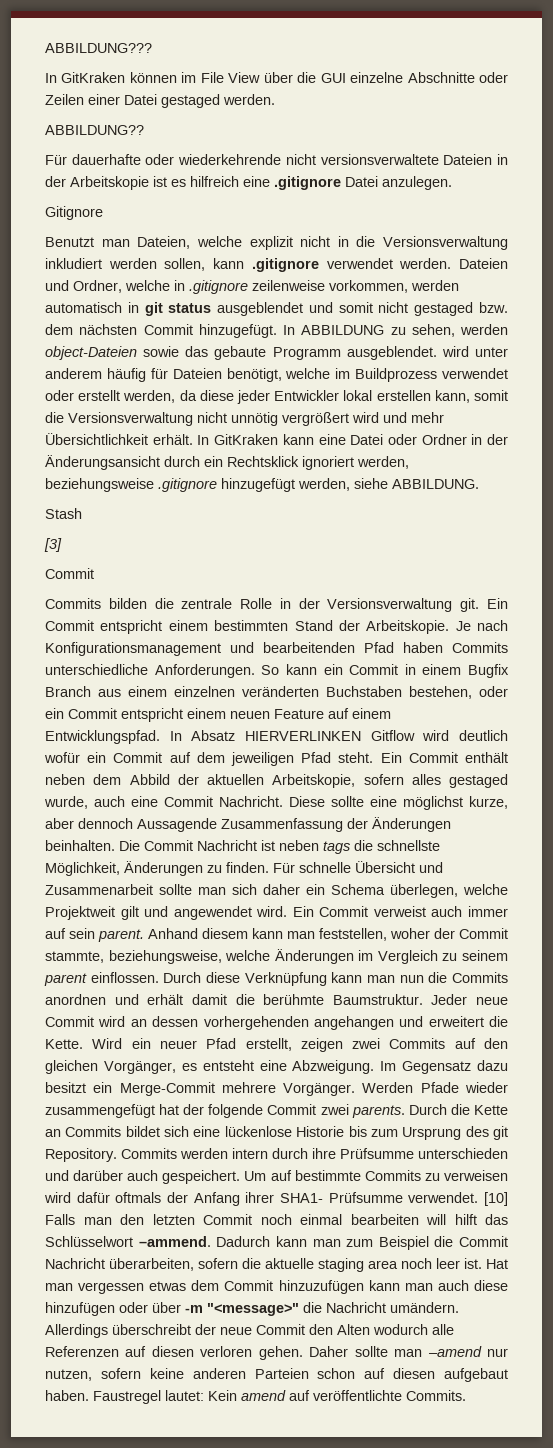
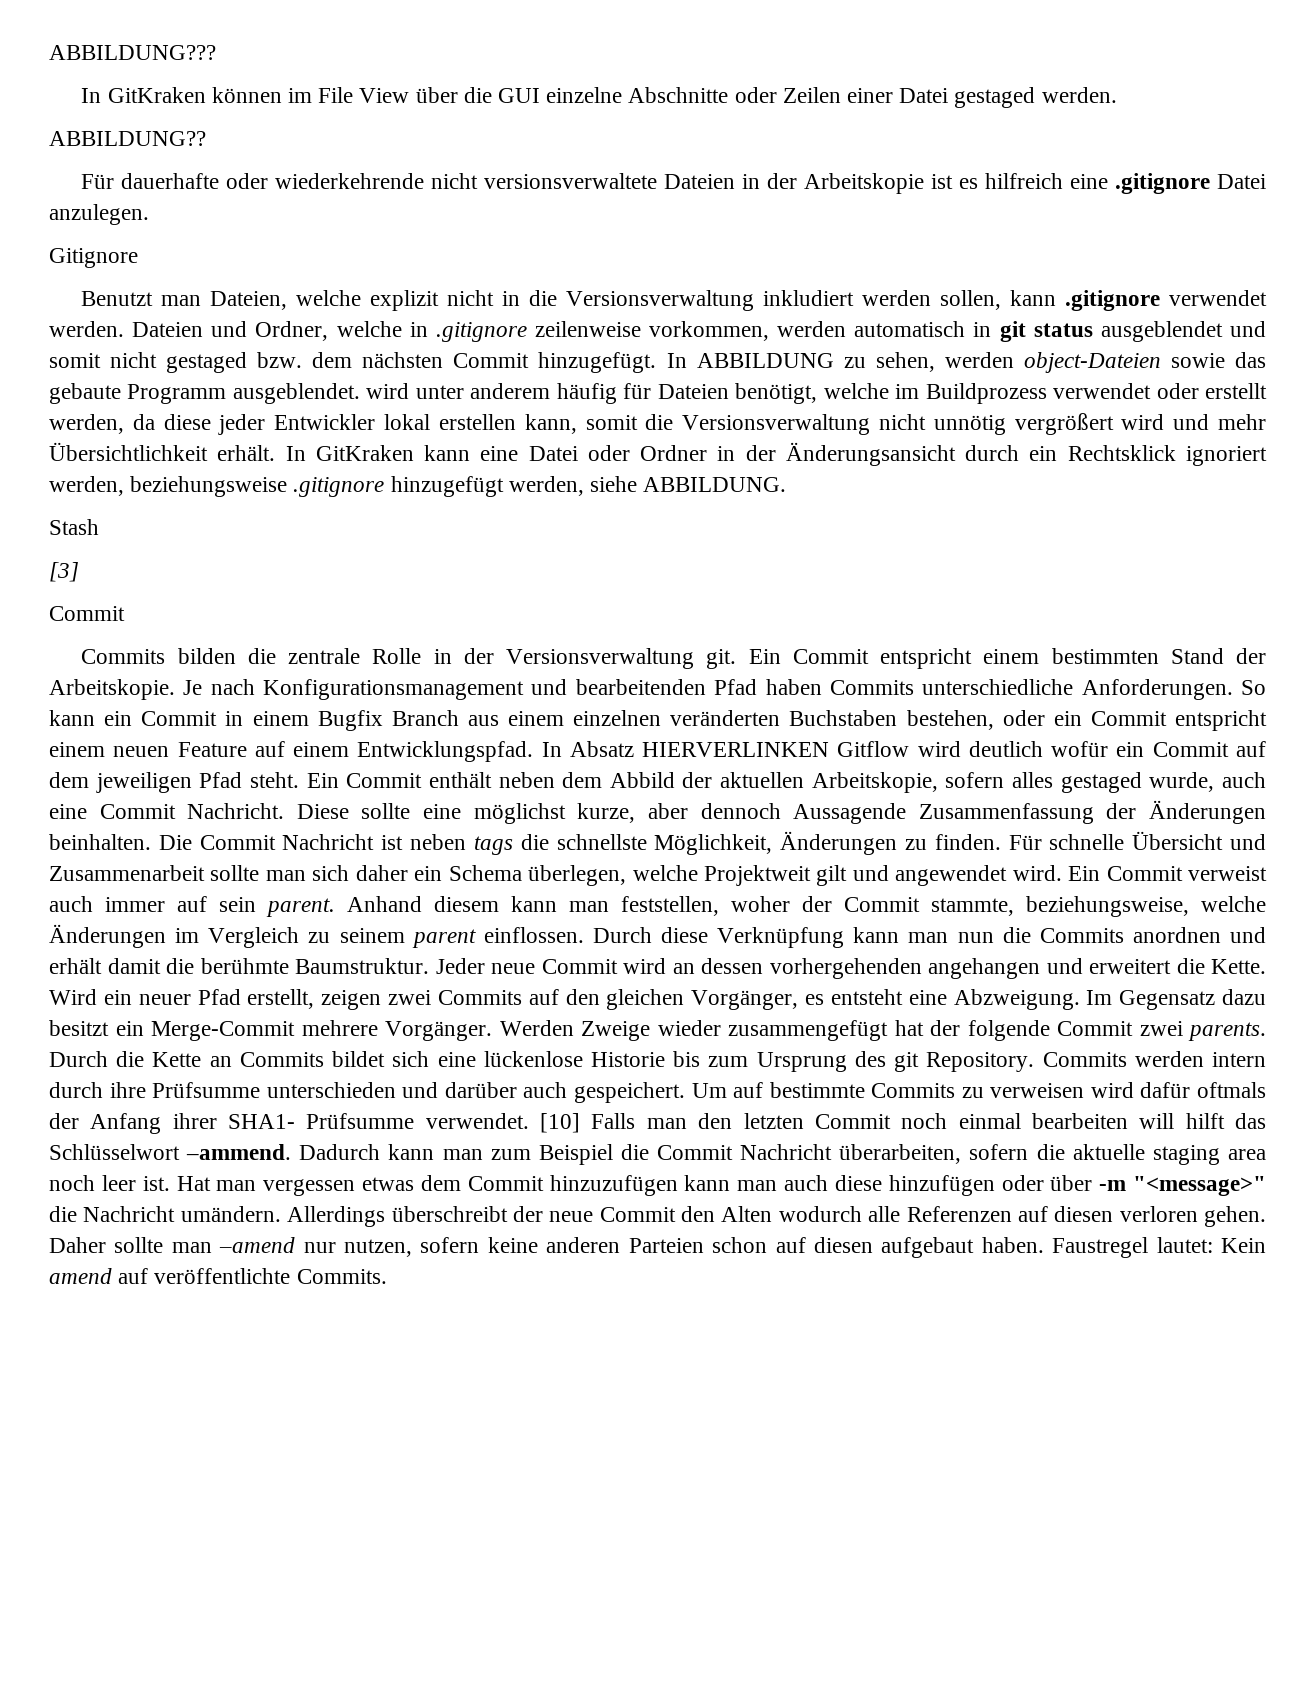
- Werden Pfade wieder zusammengefügt hat der folgende Commit zwei parents.
+ Werden Zweige wieder zusammengefügt hat der folgende Commit zwei parents.

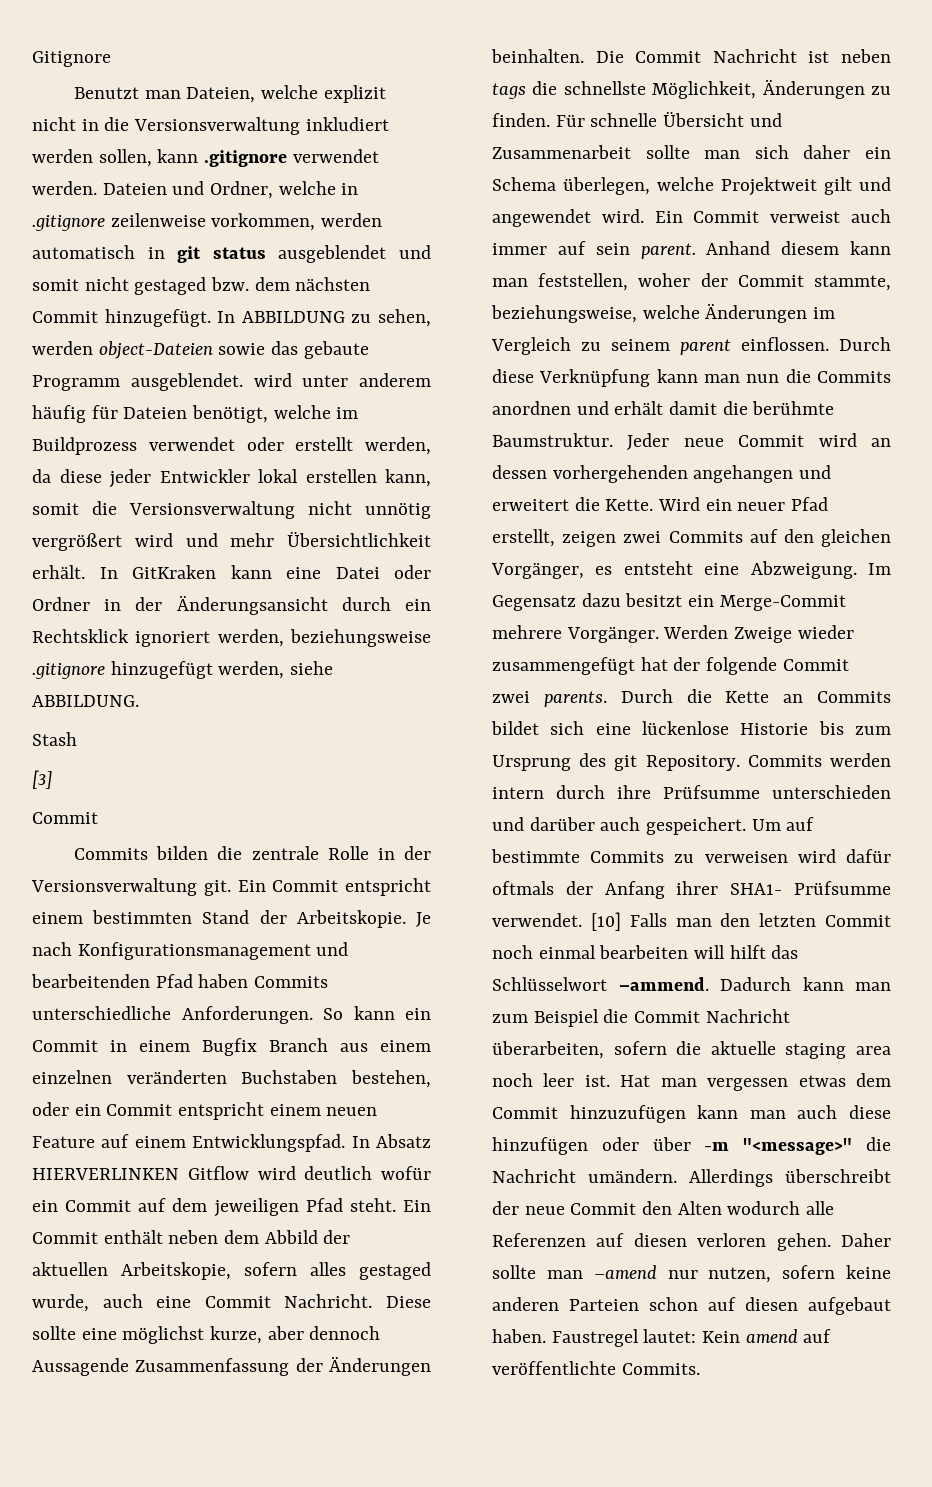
- ABBILDUNG???
- In GitKraken können im File View über die GUI einzelne Abschnitte oder Zeilen einer Datei gestaged werden.
- ABBILDUNG??
- Für dauerhafte oder wiederkehrende nicht versionsverwaltete Dateien in der Arbeitskopie ist es hilfreich eine .gitignore Datei anzulegen.

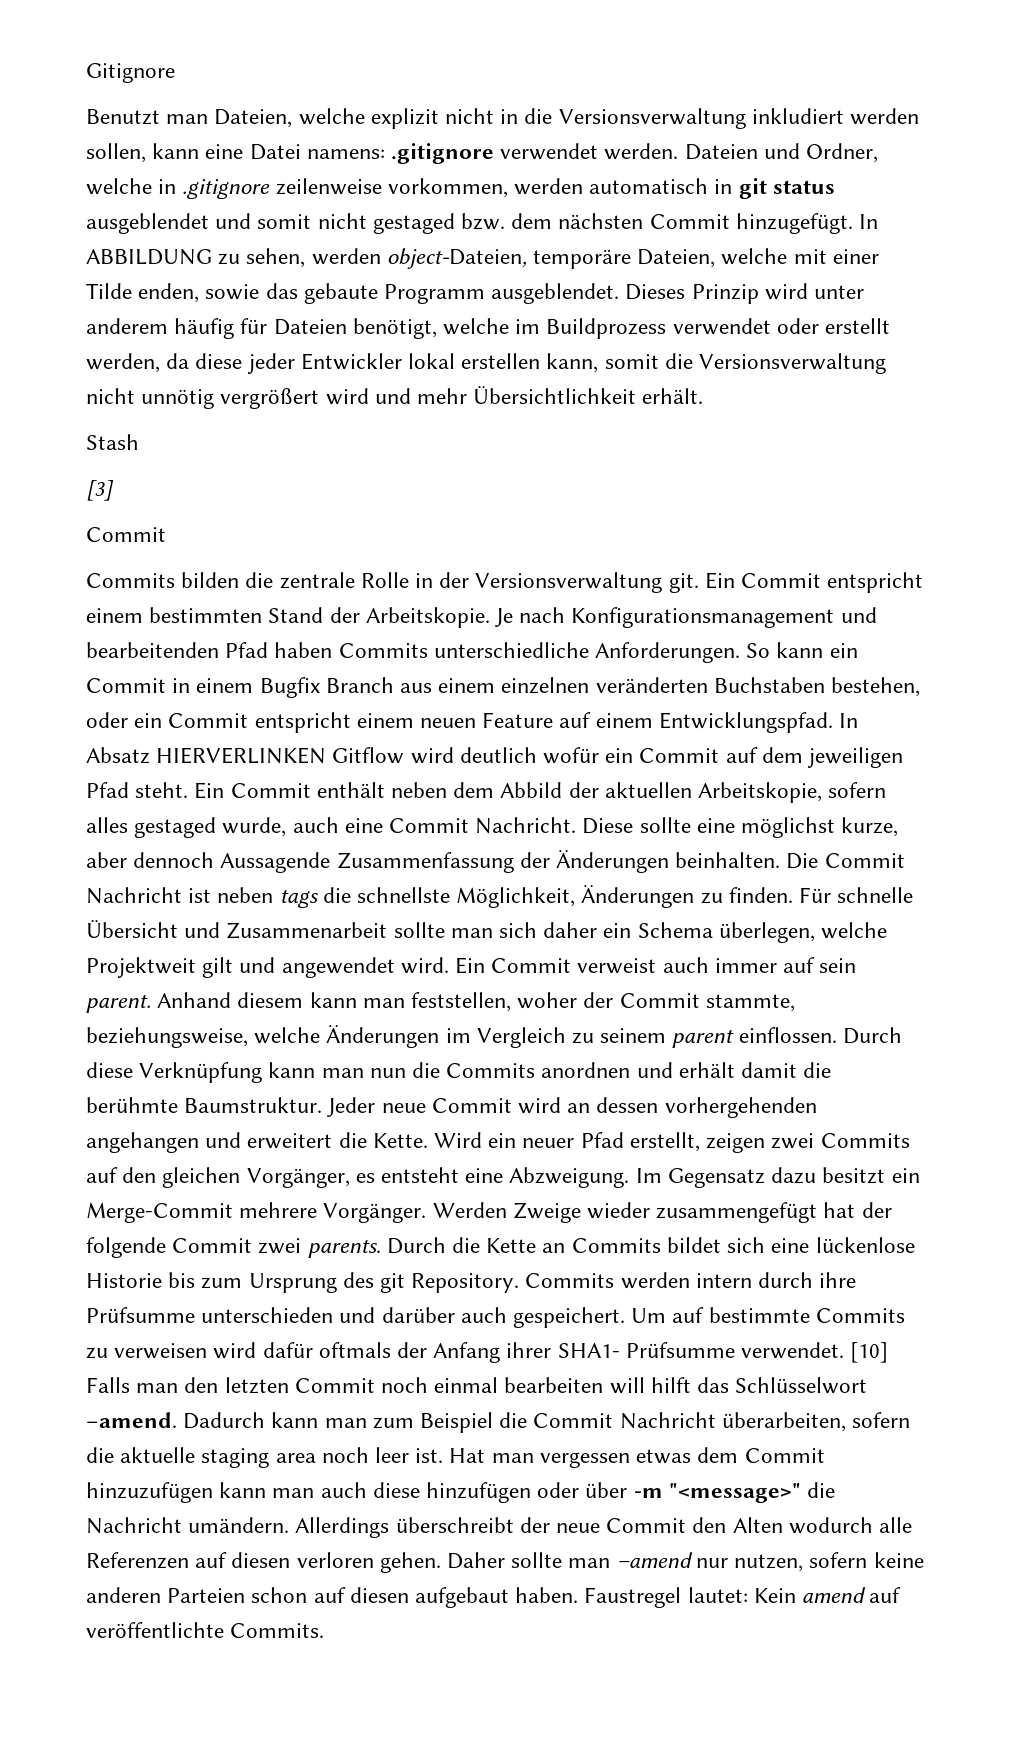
- Benutzt man Dateien, welche explizit nicht in die Versionsverwaltung inkludiert werden sollen, kann .gitignore verwendet werden.
+ Benutzt man Dateien, welche explizit nicht in die Versionsverwaltung inkludiert werden sollen, kann eine Datei namens: .gitignore verwendet werden.
- In ABBILDUNG zu sehen, werden object-Dateien sowie das gebaute Programm ausgeblendet. wird unter anderem häufig für Dateien benötigt, welche im Buildprozess verwendet oder erstellt werden, da diese jeder Entwickler lokal erstellen kann, somit die Versionsverwaltung nicht unnötig vergrößert wird und mehr Übersichtlichkeit erhält. In GitKraken kann eine Datei oder Ordner in der Änderungsansicht durch ein Rechtsklick ignoriert werden, beziehungsweise .gitignore hinzugefügt werden, siehe ABBILDUNG.
+ In ABBILDUNG zu sehen, werden object-Dateien, temporäre Dateien, welche mit einer Tilde enden, sowie das gebaute Programm ausgeblendet. Dieses Prinzip wird unter anderem häufig für Dateien benötigt, welche im Buildprozess verwendet oder erstellt werden, da diese jeder Entwickler lokal erstellen kann, somit die Versionsverwaltung nicht unnötig vergrößert wird und mehr Übersichtlichkeit erhält.
- [10] Falls man den letzten Commit noch einmal bearbeiten will hilft das Schlüsselwort –ammend.
+ [10] Falls man den letzten Commit noch einmal bearbeiten will hilft das Schlüsselwort –amend.

